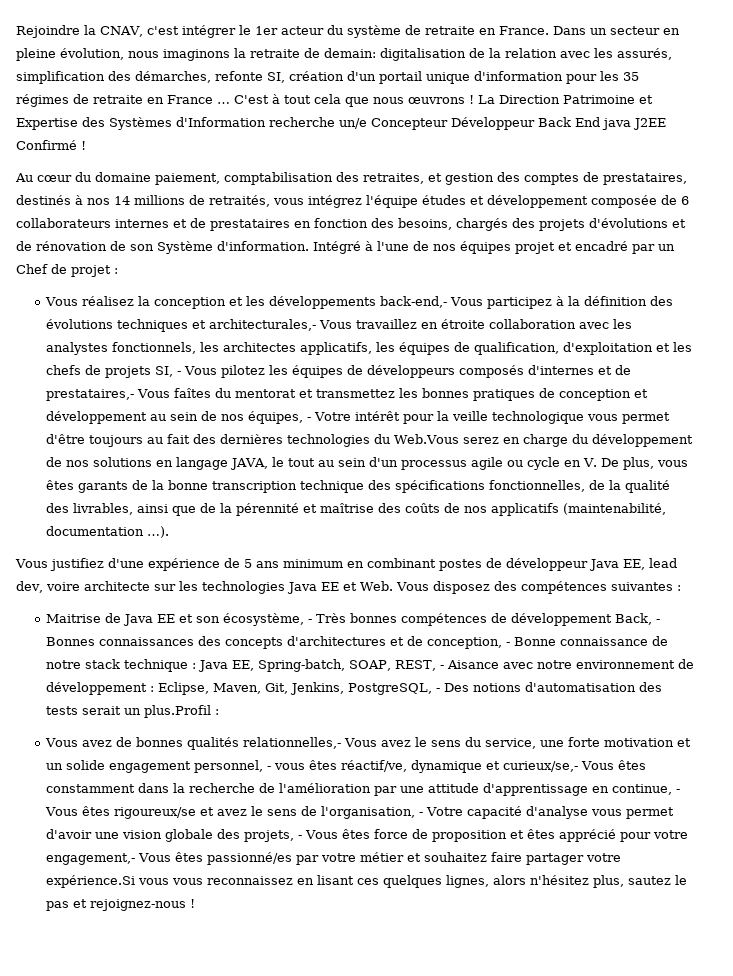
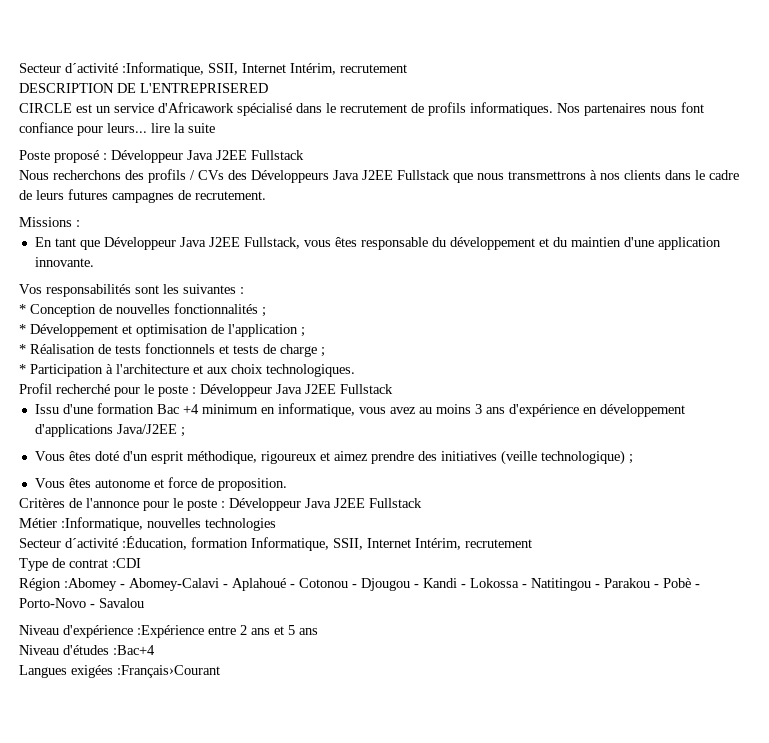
- Rejoindre la CNAV, c'est intégrer le 1er acteur du système de retraite en France. Dans un secteur en pleine évolution, nous imaginons la retraite de demain: digitalisation de la relation avec les assurés, simplification des démarches, refonte SI, création d'un portail unique d'information pour les 35 régimes de retraite en France … C'est à tout cela que nous œuvrons ! La Direction Patrimoine et Expertise des Systèmes d'Information recherche un/e Concepteur Développeur Back End java J2EE Confirmé !
- Au cœur du domaine paiement, comptabilisation des retraites, et gestion des comptes de prestataires, destinés à nos 14 millions de retraités, vous intégrez l'équipe études et développement composée de 6 collaborateurs internes et de prestataires en fonction des besoins, chargés des projets d'évolutions et de rénovation de son Système d'information. Intégré à l'une de nos équipes projet et encadré par un Chef de projet :
- Vous réalisez la conception et les développements back-end,- Vous participez à la définition des évolutions techniques et architecturales,- Vous travaillez en étroite collaboration avec les analystes fonctionnels, les architectes applicatifs, les équipes de qualification, d'exploitation et les chefs de projets SI, - Vous pilotez les équipes de développeurs composés d'internes et de prestataires,- Vous faîtes du mentorat et transmettez les bonnes pratiques de conception et développement au sein de nos équipes, - Votre intérêt pour la veille technologique vous permet d'être toujours au fait des dernières technologies du Web.Vous serez en charge du développement de nos solutions en langage JAVA, le tout au sein d'un processus agile ou cycle en V. De plus, vous êtes garants de la bonne transcription technique des spécifications fonctionnelles, de la qualité des livrables, ainsi que de la pérennité et maîtrise des coûts de nos applicatifs (maintenabilité, documentation …).
- Vous justifiez d'une expérience de 5 ans minimum en combinant postes de développeur Java EE, lead dev, voire architecte sur les technologies Java EE et Web. Vous disposez des compétences suivantes :
- Maitrise de Java EE et son écosystème, - Très bonnes compétences de développement Back, - Bonnes connaissances des concepts d'architectures et de conception, - Bonne connaissance de notre stack technique : Java EE, Spring-batch, SOAP, REST, - Aisance avec notre environnement de développement : Eclipse, Maven, Git, Jenkins, PostgreSQL, - Des notions d'automatisation des tests serait un plus.Profil :
- Vous avez de bonnes qualités relationnelles,- Vous avez le sens du service, une forte motivation et un solide engagement personnel, - vous êtes réactif/ve, dynamique et curieux/se,- Vous êtes constamment dans la recherche de l'amélioration par une attitude d'apprentissage en continue, - Vous êtes rigoureux/se et avez le sens de l'organisation, - Votre capacité d'analyse vous permet d'avoir une vision globale des projets, - Vous êtes force de proposition et êtes apprécié pour votre engagement,- Vous êtes passionné/es par votre métier et souhaitez faire partager votre expérience.Si vous vous reconnaissez en lisant ces quelques lignes, alors n'hésitez plus, sautez le pas et rejoignez-nous !
+ Secteur d´activité :Informatique, SSII, Internet Intérim, recrutement
+ DESCRIPTION DE L'ENTREPRISERED
+ CIRCLE est un service d'Africawork spécialisé dans le recrutement de profils informatiques. Nos partenaires nous font confiance pour leurs... lire la suite
+ Poste proposé : Développeur Java J2EE Fullstack
+ Nous recherchons des profils / CVs des Développeurs Java J2EE Fullstack que nous transmettrons à nos clients dans le cadre de leurs futures campagnes de recrutement.
+ Missions :
+ En tant que Développeur Java J2EE Fullstack, vous êtes responsable du développement et du maintien d'une application innovante.
+ Vos responsabilités sont les suivantes :
+ * Conception de nouvelles fonctionnalités ;
+ * Développement et optimisation de l'application ;
+ * Réalisation de tests fonctionnels et tests de charge ;
+ * Participation à l'architecture et aux choix technologiques.
+ Profil recherché pour le poste : Développeur Java J2EE Fullstack
+ Issu d'une formation Bac +4 minimum en informatique, vous avez au moins 3 ans d'expérience en développement d'applications Java/J2EE ;
+ Vous êtes doté d'un esprit méthodique, rigoureux et aimez prendre des initiatives (veille technologique) ;
+ Vous êtes autonome et force de proposition.
+ Critères de l'annonce pour le poste : Développeur Java J2EE Fullstack
+ Métier :Informatique, nouvelles technologies
+ Secteur d´activité :Éducation, formation Informatique, SSII, Internet Intérim, recrutement
+ Type de contrat :CDI
+ Région :Abomey - Abomey-Calavi - Aplahoué - Cotonou - Djougou - Kandi - Lokossa - Natitingou - Parakou - Pobè - Porto-Novo - Savalou
+ Niveau d'expérience :Expérience entre 2 ans et 5 ans
+ Niveau d'études :Bac+4
+ Langues exigées :Français›Courant

